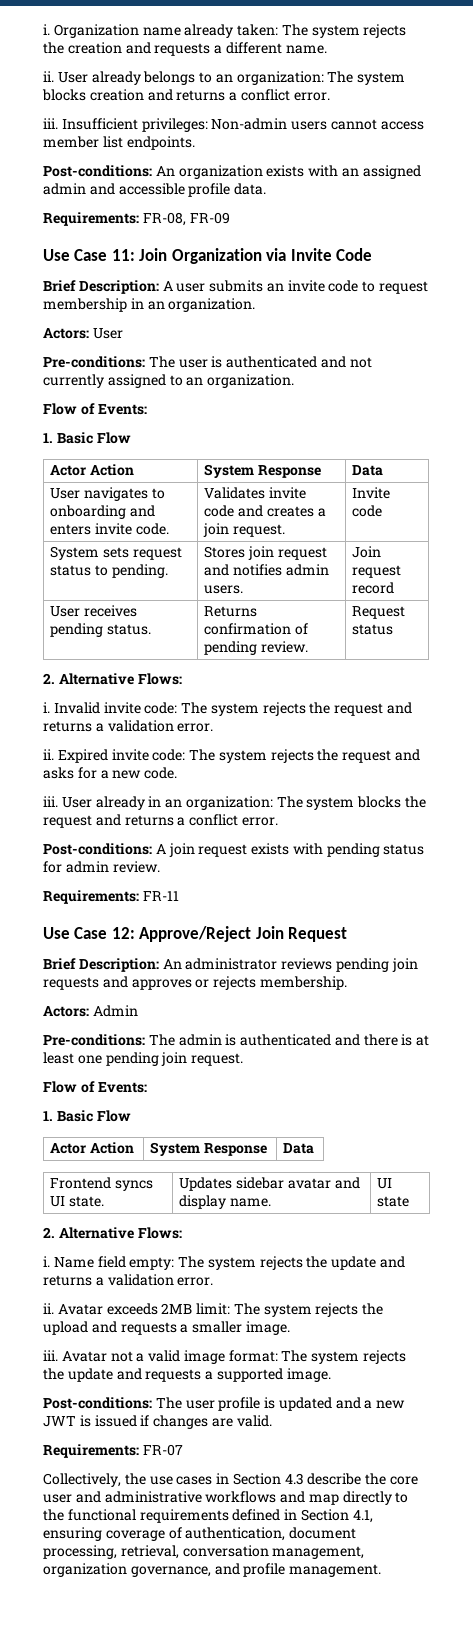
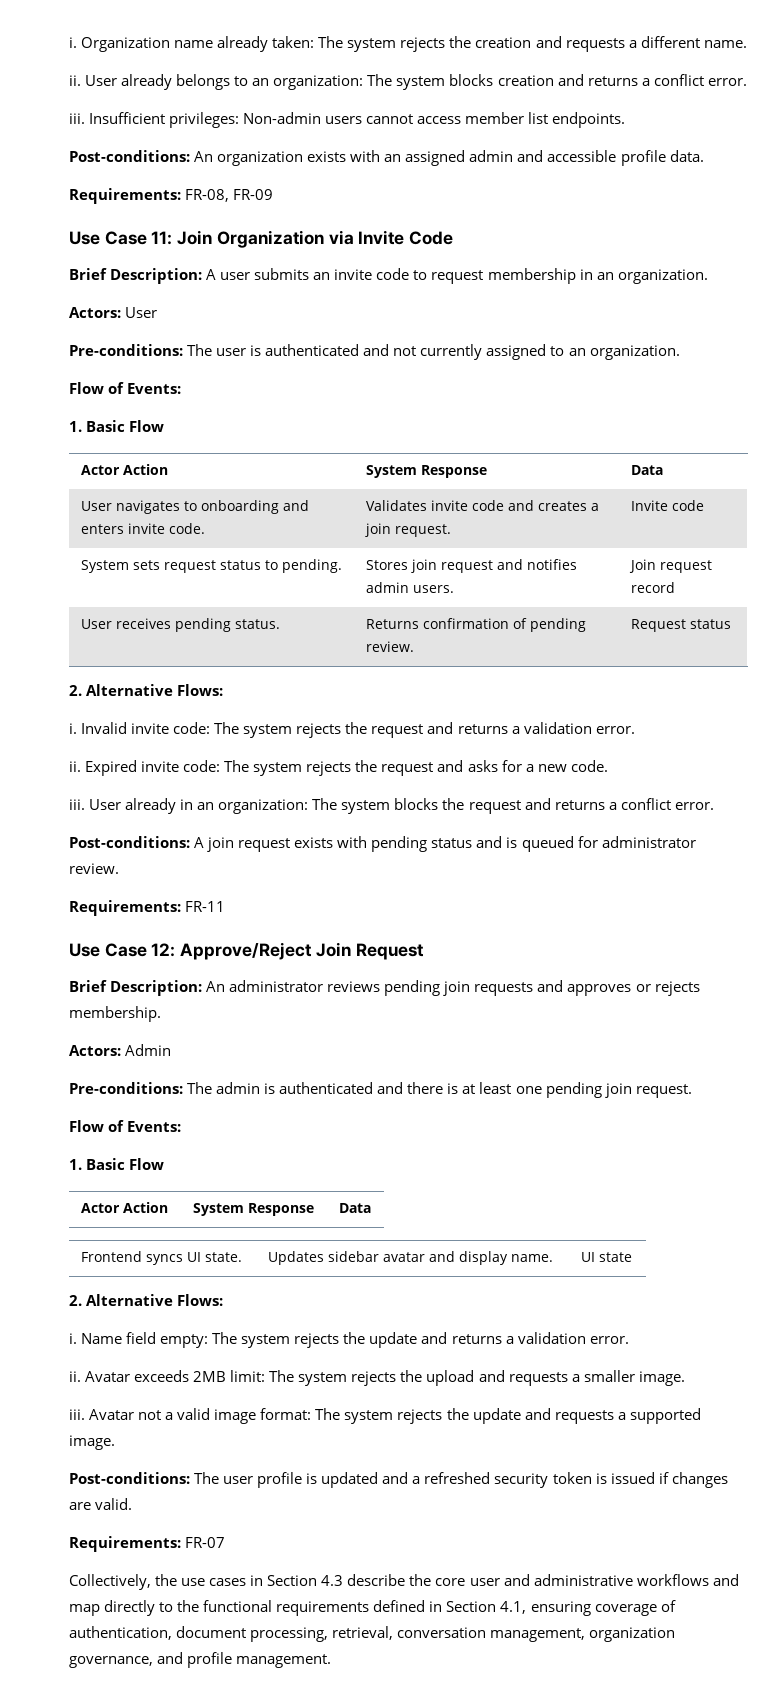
- Post-conditions: A join request exists with pending status for admin review.
+ Post-conditions: A join request exists with pending status and is queued for administrator review.
- Post-conditions: The user profile is updated and a new JWT is issued if changes are valid.
+ Post-conditions: The user profile is updated and a refreshed security token is issued if changes are valid.

